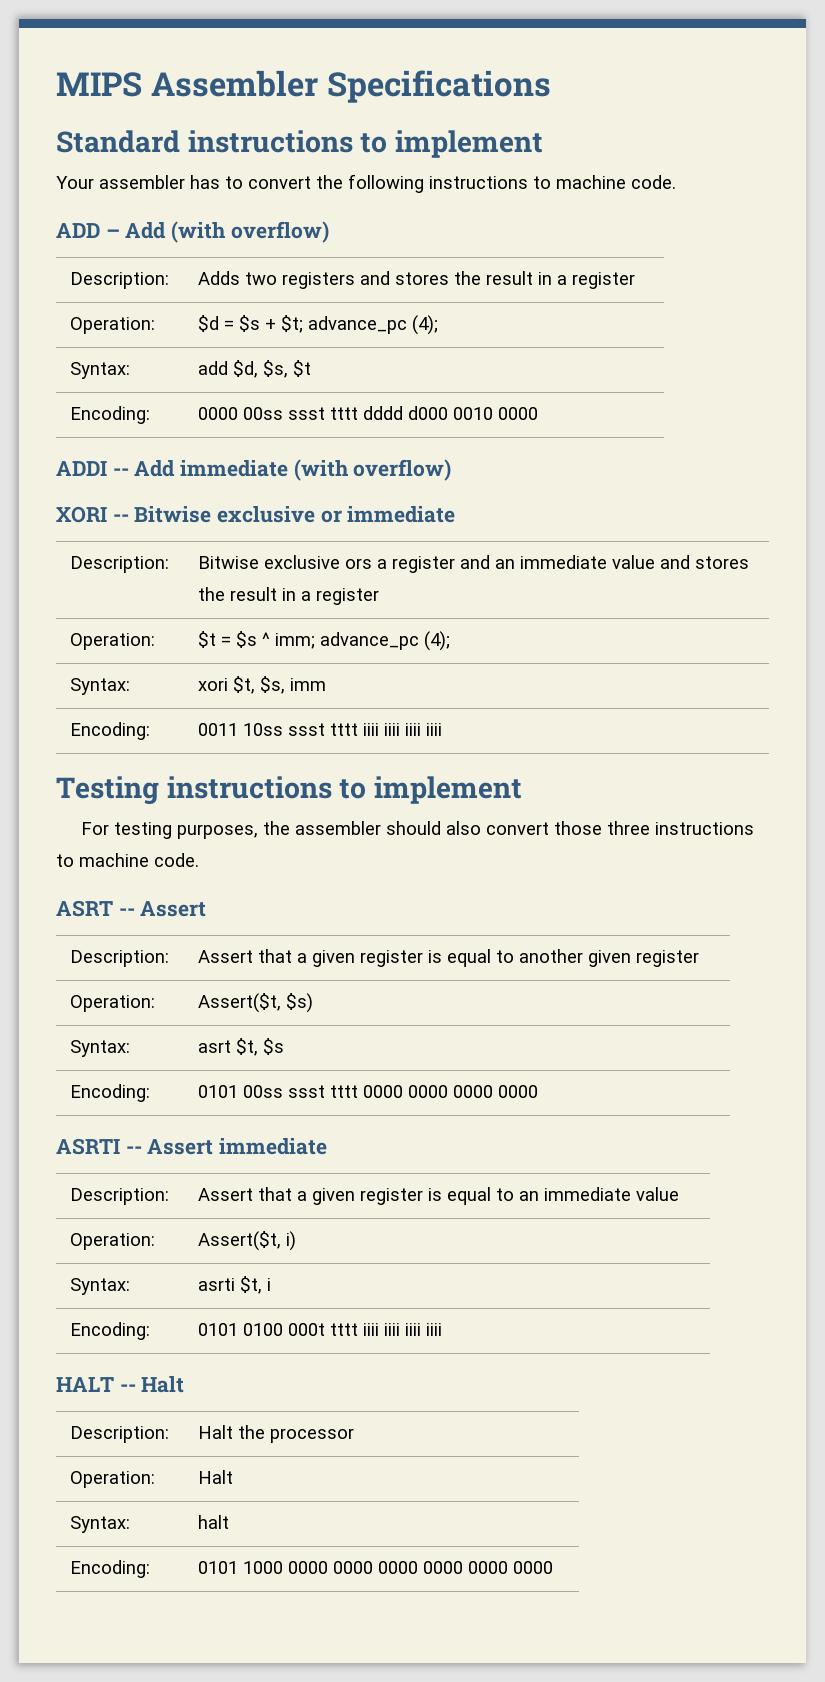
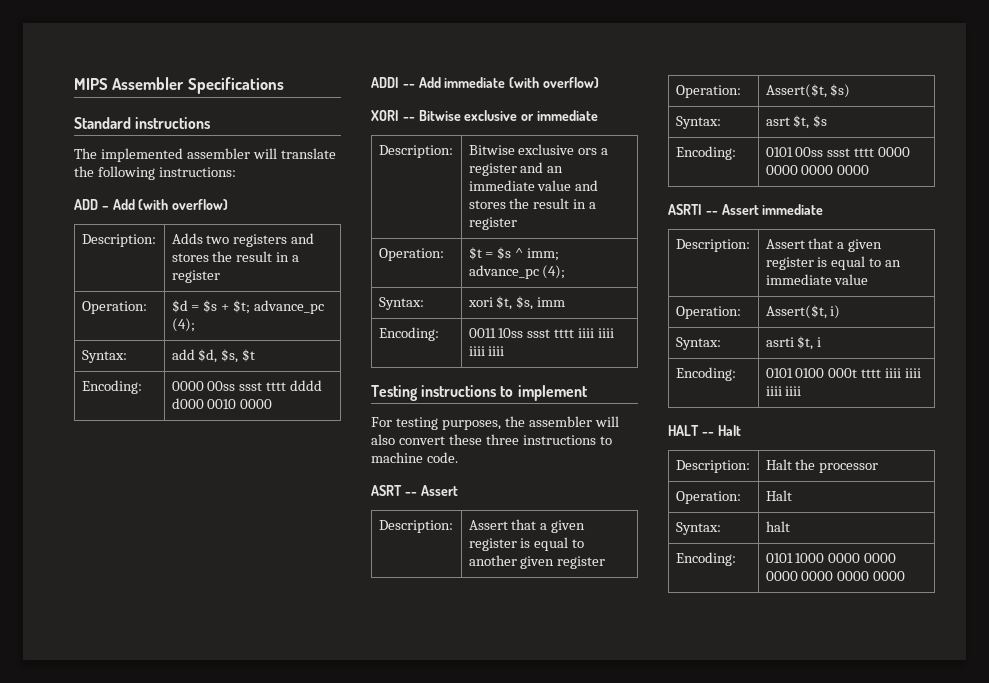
- Standard instructions to implement
- Your assembler has to convert the following instructions to machine code.
+ Standard instructions
+ The implemented assembler will translate the following instructions:
- For testing purposes, the assembler should also convert those three instructions to machine code.
+ For testing purposes, the assembler will also convert these three instructions to machine code.

